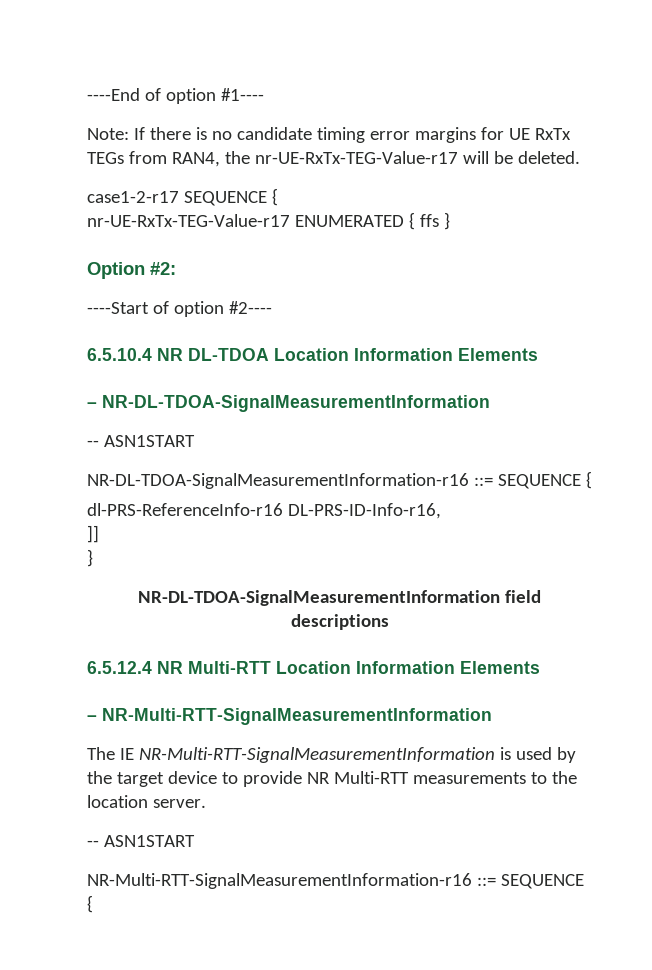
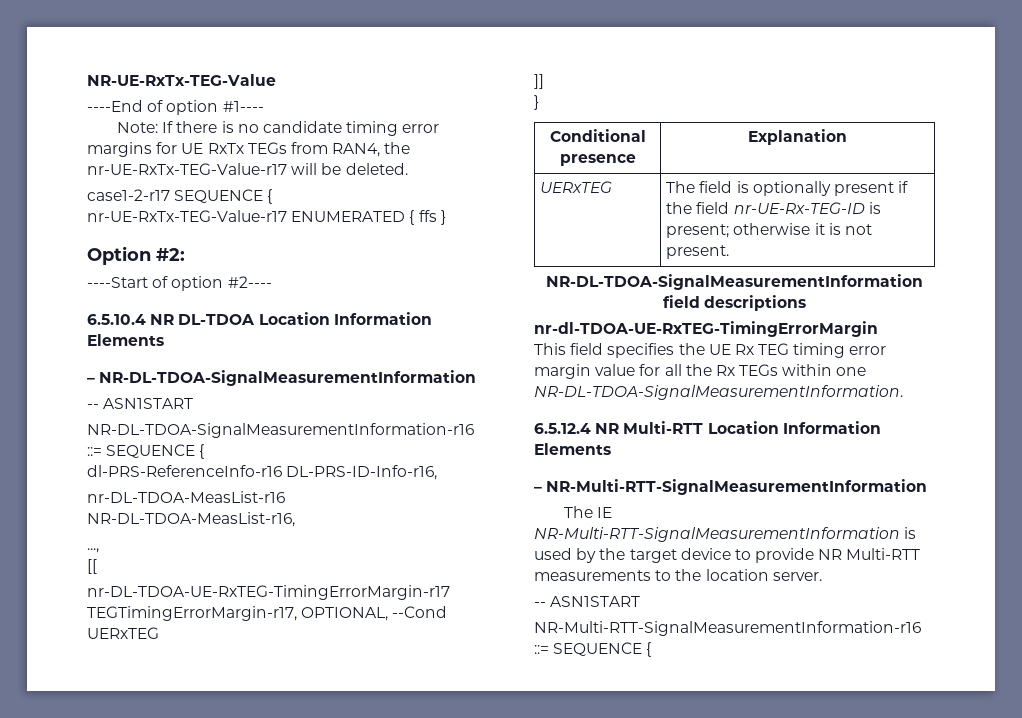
+ NR-UE-RxTx-TEG-Value
+ nr-DL-TDOA-MeasList-r16 NR-DL-TDOA-MeasList-r16,
+ ...,
+ [[
+ nr-DL-TDOA-UE-RxTEG-TimingErrorMargin-r17 TEGTimingErrorMargin-r17, OPTIONAL, --Cond UERxTEG
  ]]
  }
+ Conditional presence | Explanation
+ UERxTEG | The field is optionally present if the field nr-UE-Rx-TEG-ID is present; otherwise it is not present.
  NR-DL-TDOA-SignalMeasurementInformation field descriptions
+ nr-dl-TDOA-UE-RxTEG-TimingErrorMargin
+ This field specifies the UE Rx TEG timing error margin value for all the Rx TEGs within one NR-DL-TDOA-SignalMeasurementInformation.

